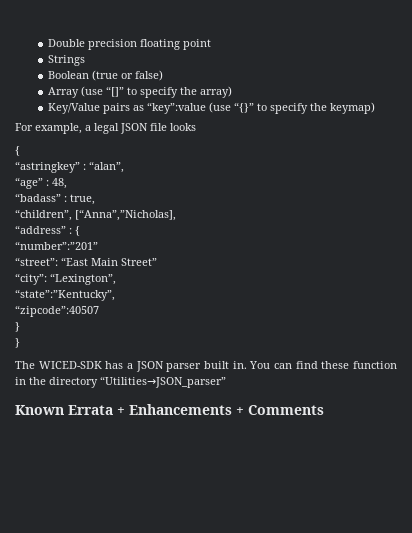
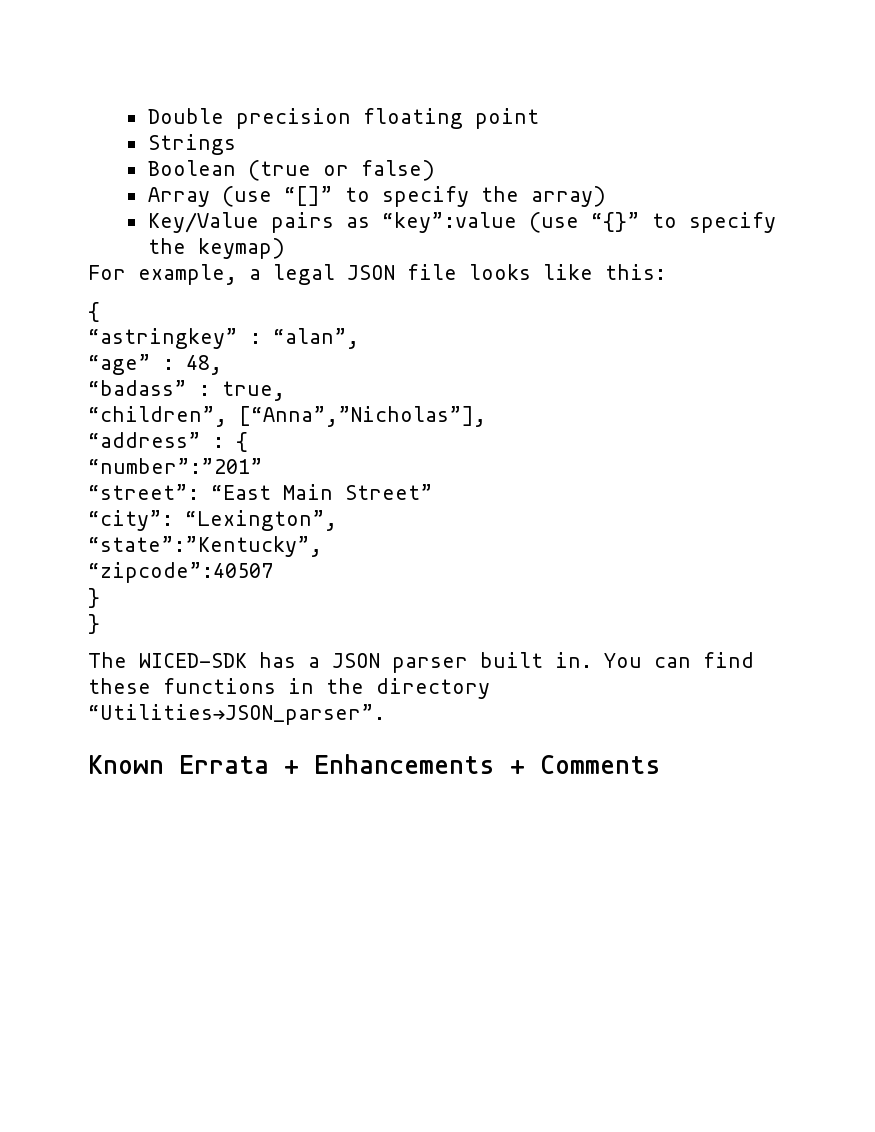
- For example, a legal JSON file looks
+ For example, a legal JSON file looks like this:
- “children”, [“Anna”,”Nicholas],
+ “children”, [“Anna”,”Nicholas”],
- You can find these function in the directory “Utilities→JSON_parser”
+ You can find these functions in the directory “Utilities→JSON_parser”.

